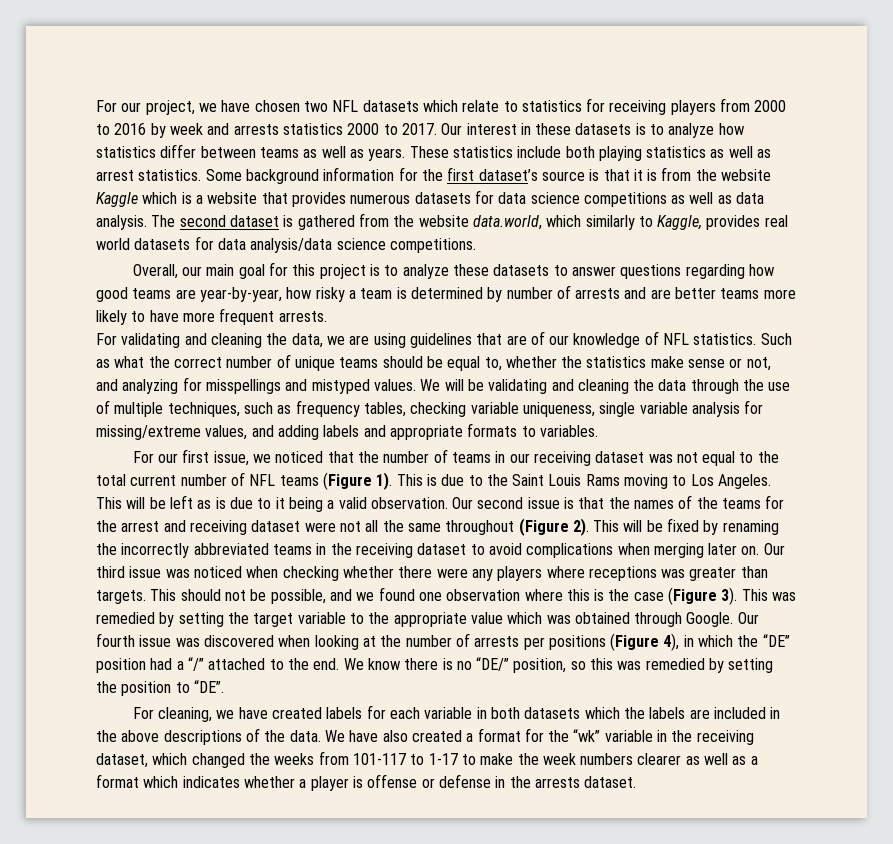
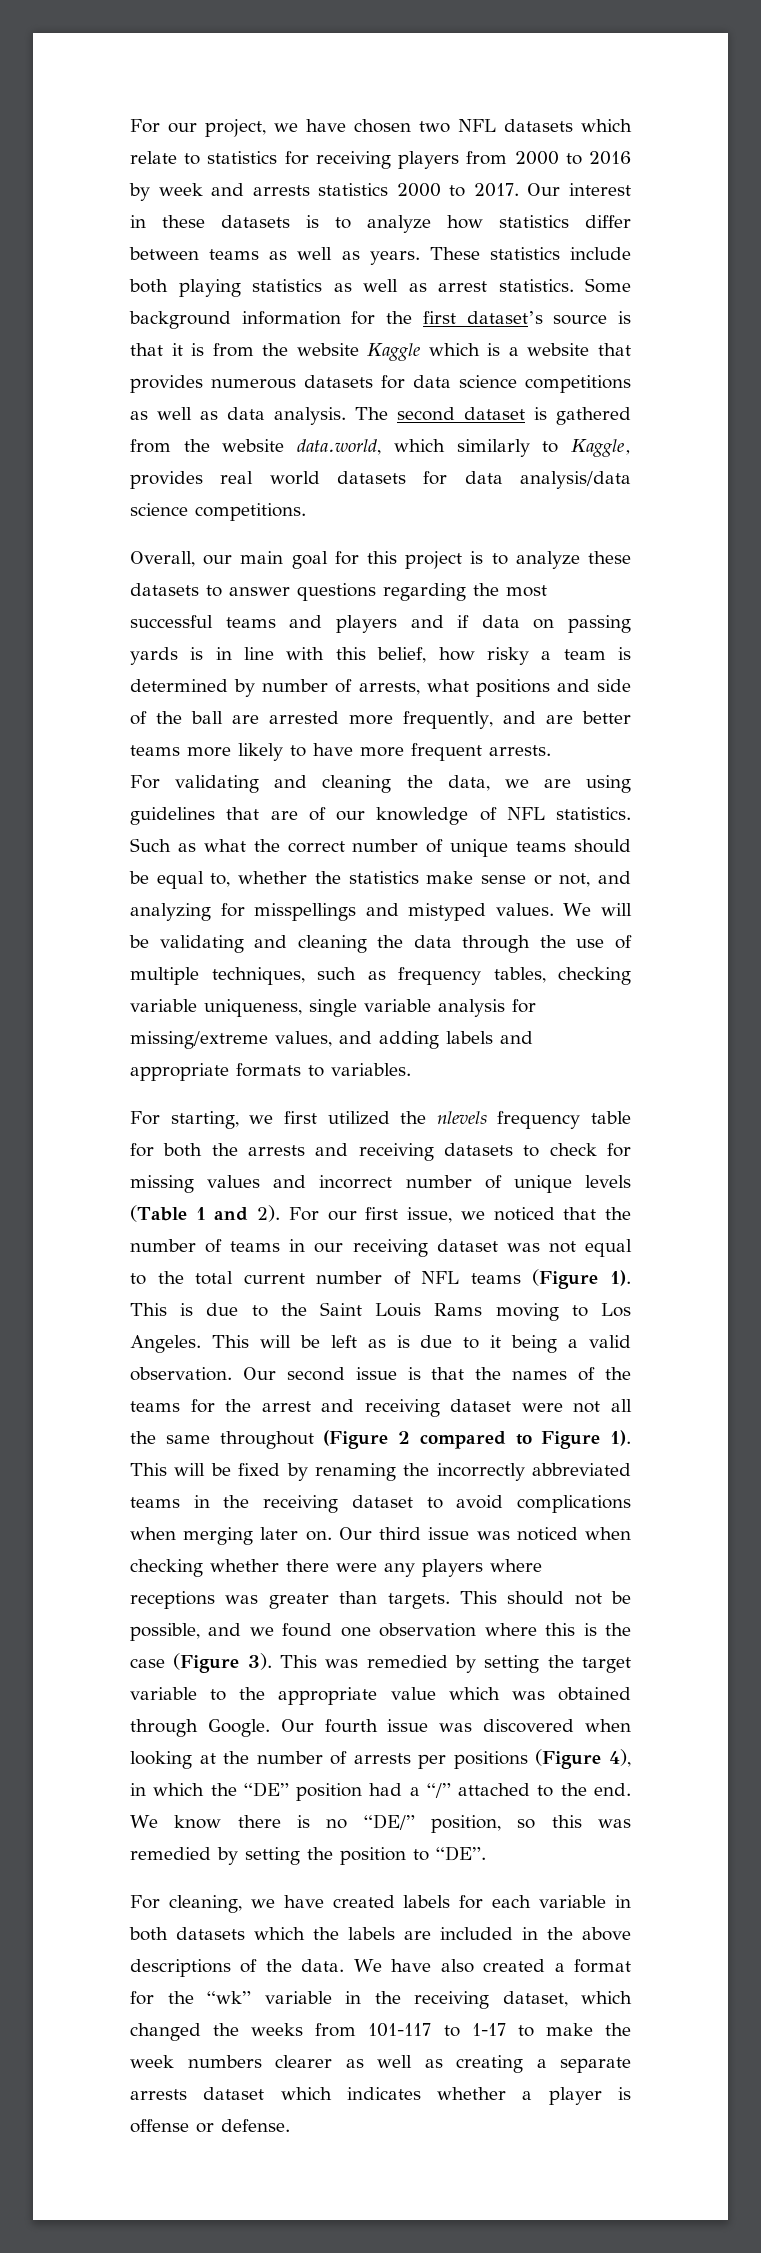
- Overall, our main goal for this project is to analyze these datasets to answer questions regarding how good teams are year-by-year, how risky a team is determined by number of arrests and are better teams more likely to have more frequent arrests.
+ Overall, our main goal for this project is to analyze these datasets to answer questions regarding the most successful teams and players and if data on passing yards is in line with this belief, how risky a team is determined by number of arrests, what positions and side of the ball are arrested more frequently, and are better teams more likely to have more frequent arrests.
- For our first issue, we noticed that the number of teams in our receiving dataset was not equal to the total current number of NFL teams (Figure 1).
+ For starting, we first utilized the nlevels frequency table for both the arrests and receiving datasets to check for missing values and incorrect number of unique levels (Table 1 and 2). For our first issue, we noticed that the number of teams in our receiving dataset was not equal to the total current number of NFL teams (Figure 1).
- Our second issue is that the names of the teams for the arrest and receiving dataset were not all the same throughout (Figure 2).
+ Our second issue is that the names of the teams for the arrest and receiving dataset were not all the same throughout (Figure 2 compared to Figure 1).
- We have also created a format for the “wk” variable in the receiving dataset, which changed the weeks from 101-117 to 1-17 to make the week numbers clearer as well as a format which indicates whether a player is offense or defense in the arrests dataset.
+ We have also created a format for the “wk” variable in the receiving dataset, which changed the weeks from 101-117 to 1-17 to make the week numbers clearer as well as creating a separate arrests dataset which indicates whether a player is offense or defense.

